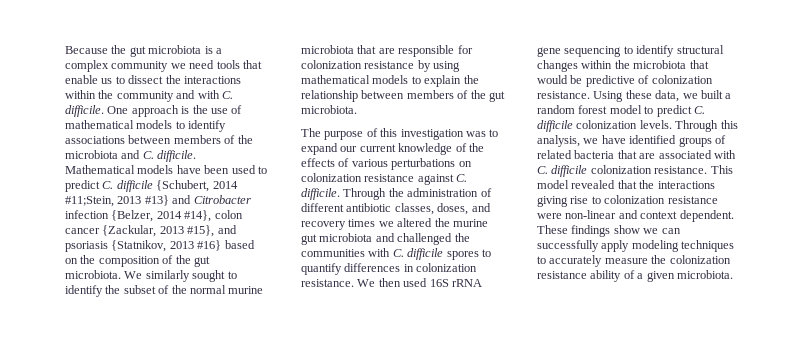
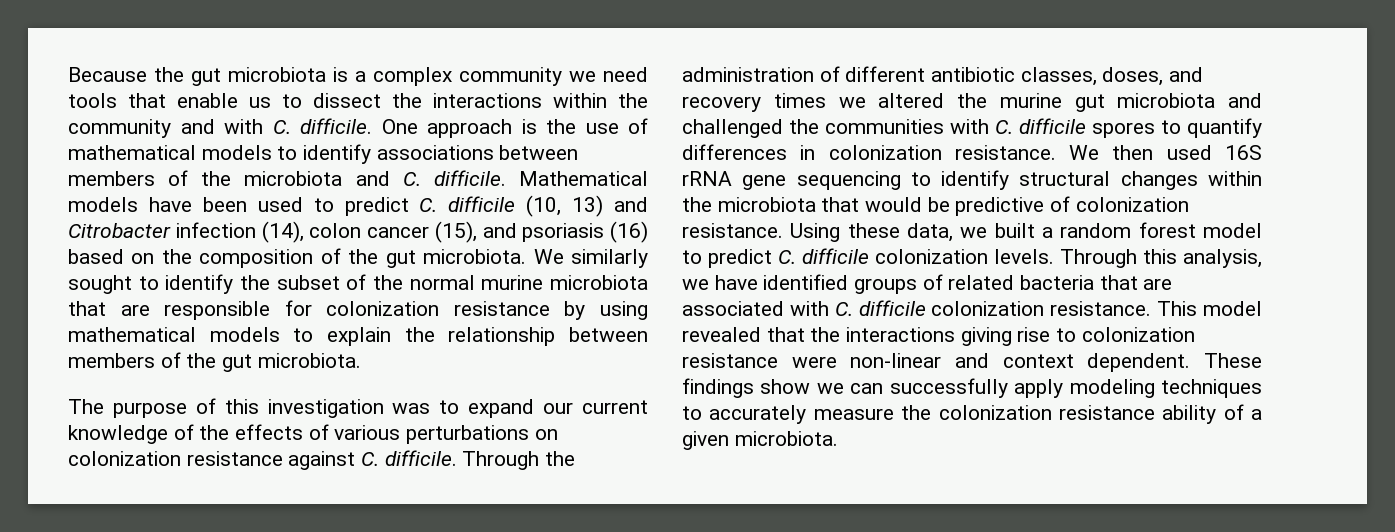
- Mathematical models have been used to predict C. difficile {Schubert, 2014 #11;Stein, 2013 #13} and Citrobacter infection {Belzer, 2014 #14}, colon cancer {Zackular, 2013 #15}, and psoriasis {Statnikov, 2013 #16} based on the composition of the gut microbiota.
+ Mathematical models have been used to predict C. difficile (10, 13) and Citrobacter infection (14), colon cancer (15), and psoriasis (16) based on the composition of the gut microbiota.

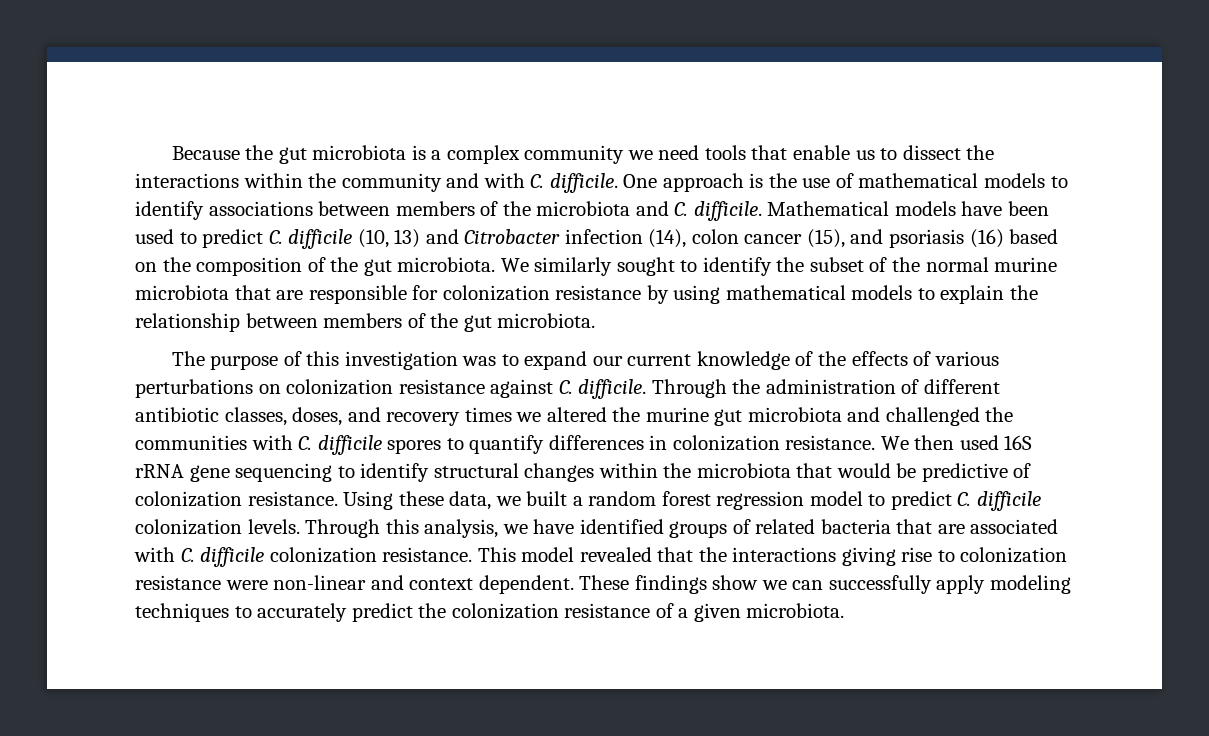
- Using these data, we built a random forest model to predict C. difficile colonization levels.
+ Using these data, we built a random forest regression model to predict C. difficile colonization levels.
- These findings show we can successfully apply modeling techniques to accurately measure the colonization resistance ability of a given microbiota.
+ These findings show we can successfully apply modeling techniques to accurately predict the colonization resistance of a given microbiota.

